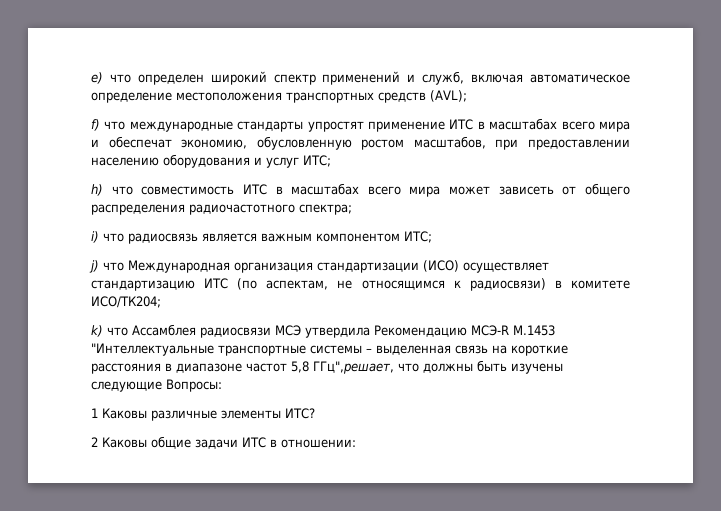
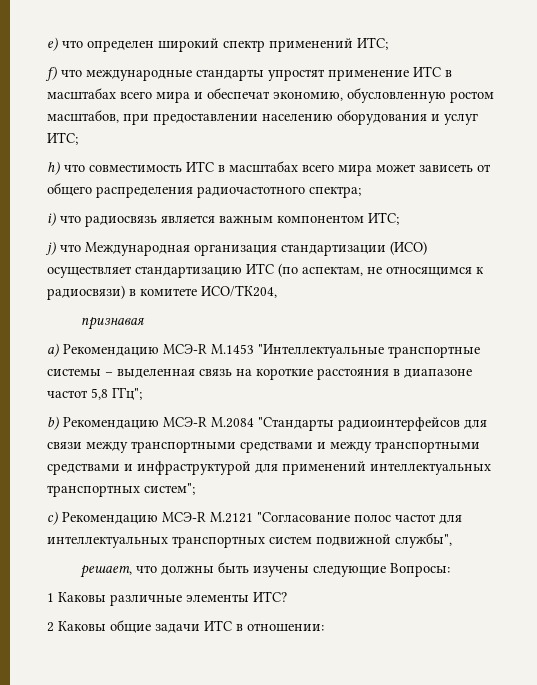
- e) что определен широкий спектр применений и служб, включая автоматическое определение местоположения транспортных средств (AVL);
+ e) что определен широкий спектр применений ИТС;
- j) что Международная организация стандартизации (ИСО) осуществляет стандартизацию ИТС (по аспектам, не относящимся к радиосвязи) в комитете ИСО/ТК204;
- k) что Ассамблея радиосвязи МСЭ утвердила Рекомендацию МСЭ-R M.1453 "Интеллектуальные транспортные системы – выделенная связь на короткие расстояния в диапазоне частот 5,8 ГГц",решает, что должны быть изучены следующие Вопросы:
+ j) что Международная организация стандартизации (ИСО) осуществляет стандартизацию ИТС (по аспектам, не относящимся к радиосвязи) в комитете ИСО/ТК204,
+ признавая
+ a) Рекомендацию МСЭ-R M.1453 "Интеллектуальные транспортные системы – выделенная связь на короткие расстояния в диапазоне частот 5,8 ГГц";
+ b) Рекомендацию МСЭ-R M.2084 "Стандарты радиоинтерфейсов для связи между транспортными средствами и между транспортными средствами и инфраструктурой для применений интеллектуальных транспортных систем";
+ c) Рекомендацию МСЭ-R M.2121 "Согласование полос частот для интеллектуальных транспортных систем подвижной службы",
+ решает, что должны быть изучены следующие Вопросы:

